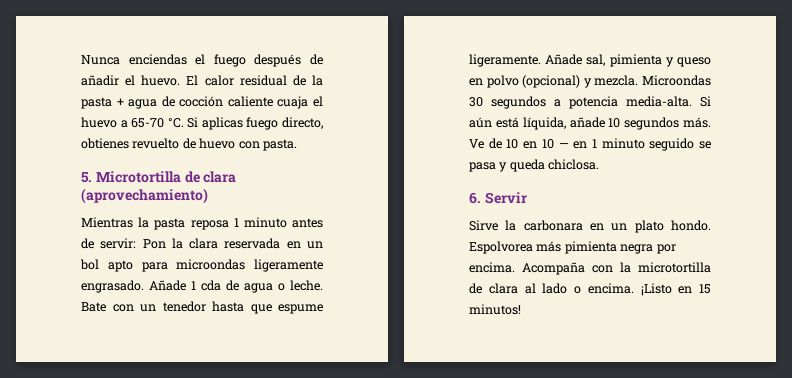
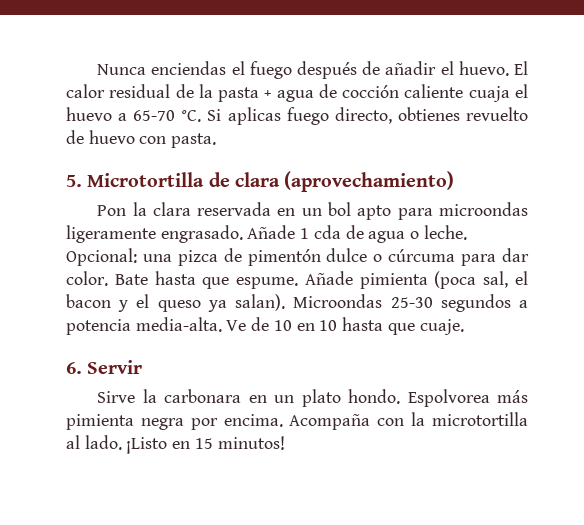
- Mientras la pasta reposa 1 minuto antes de servir: Pon la clara reservada en un bol apto para microondas ligeramente engrasado.
+ Pon la clara reservada en un bol apto para microondas ligeramente engrasado.
- Bate con un tenedor hasta que espume ligeramente. Añade sal, pimienta y queso en polvo (opcional) y mezcla. Microondas 30 segundos a potencia media-alta. Si aún está líquida, añade 10 segundos más.
+ Opcional: una pizca de pimentón dulce o cúrcuma para dar color. Bate hasta que espume. Añade pimienta (poca sal, el bacon y el queso ya salan). Microondas 25-30 segundos a potencia media-alta.
- Ve de 10 en 10 — en 1 minuto seguido se pasa y queda chiclosa.
+ Ve de 10 en 10 hasta que cuaje.
- Acompaña con la microtortilla de clara al lado o encima.
+ Acompaña con la microtortilla al lado.

